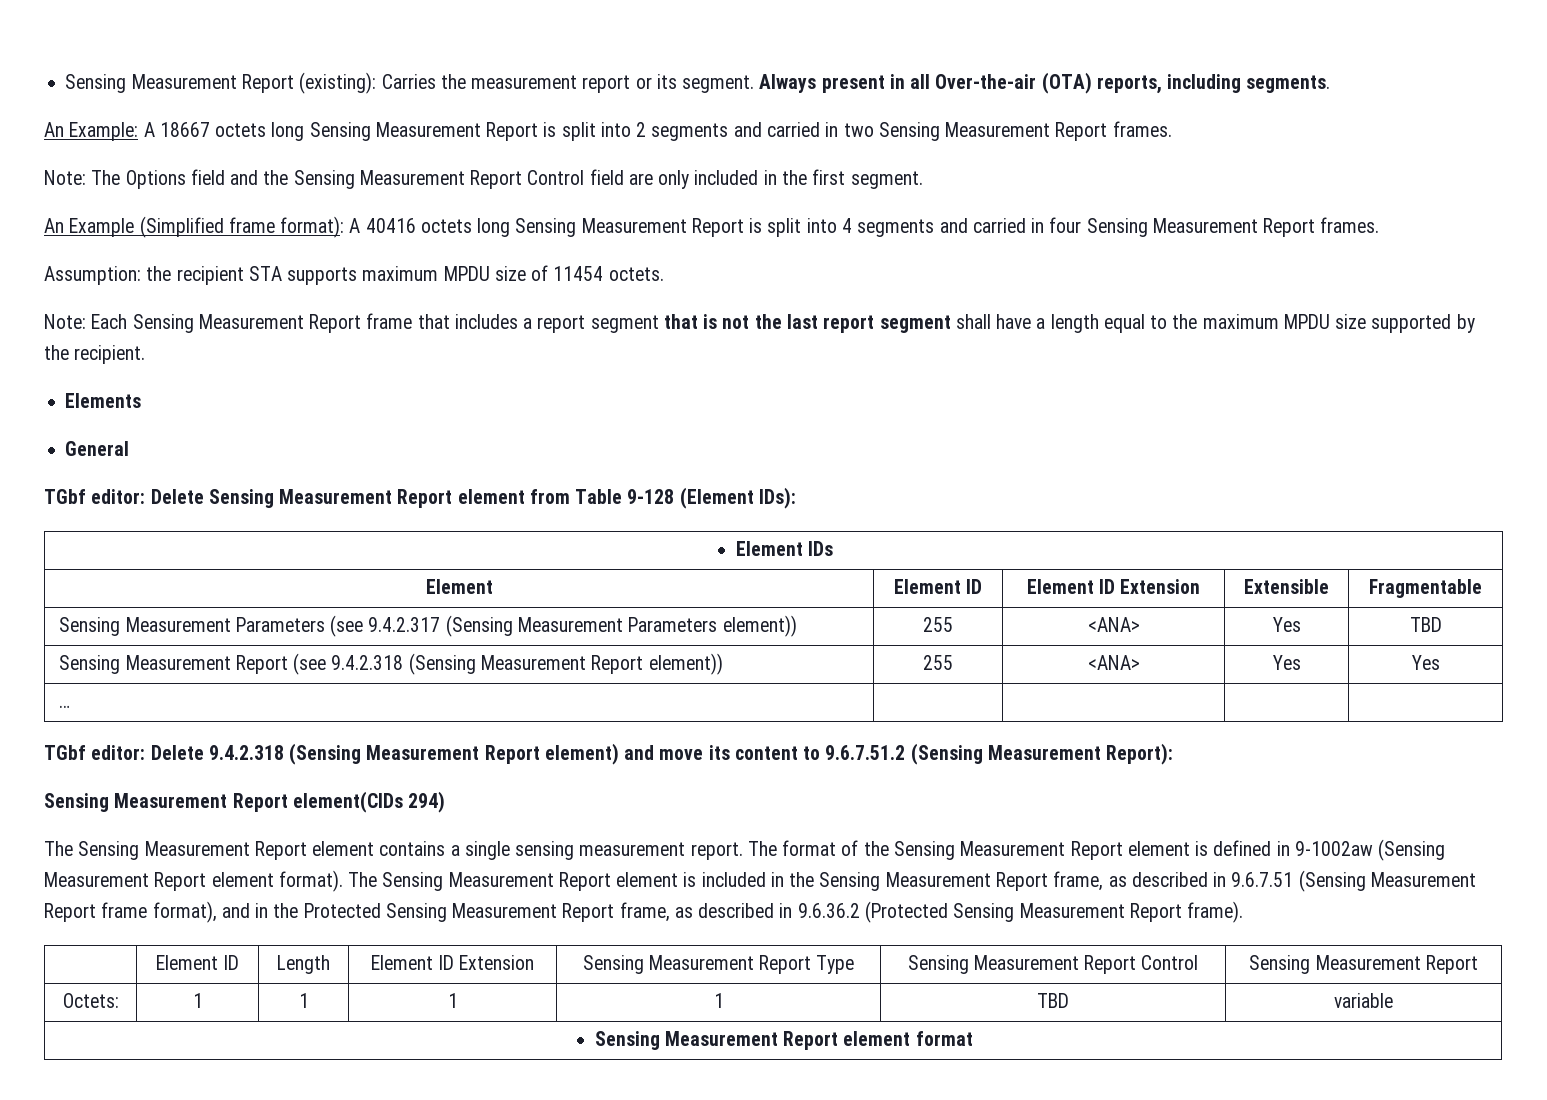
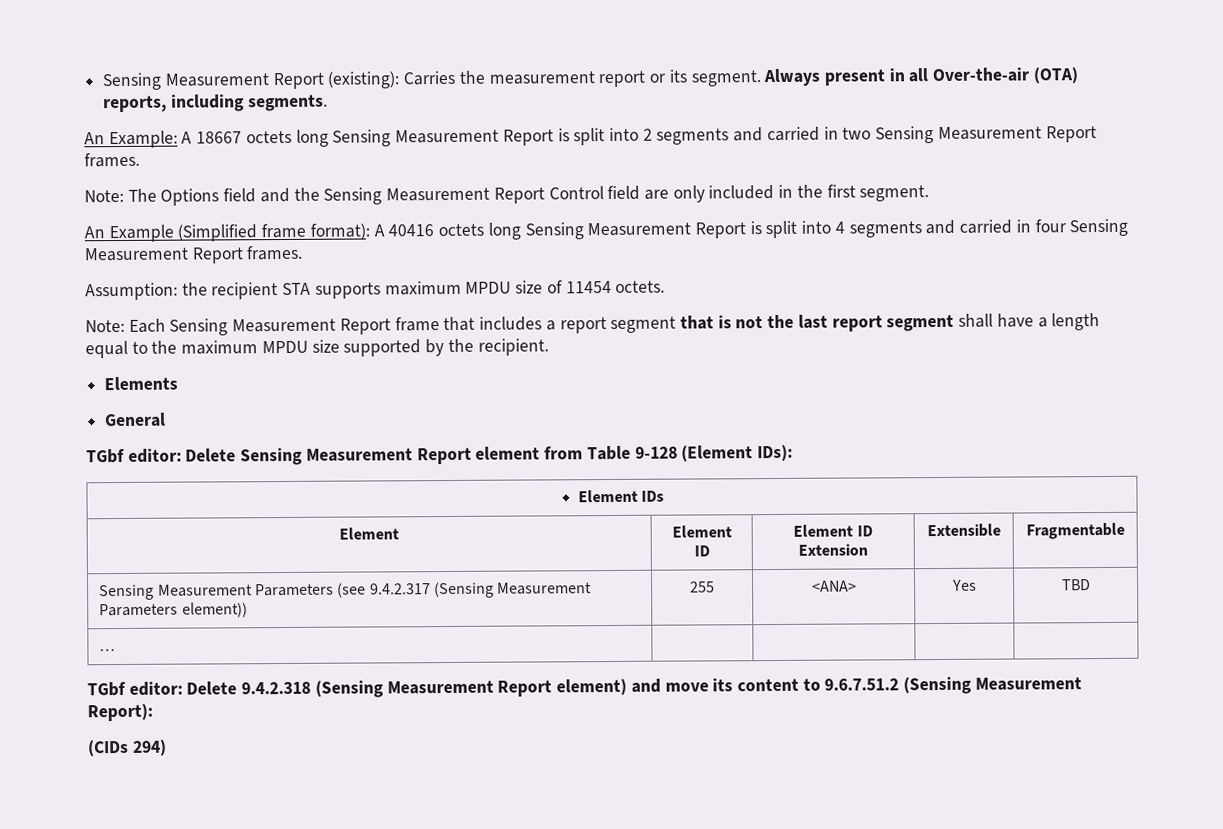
- Sensing Measurement Report (see 9.4.2.318 (Sensing Measurement Report element)) | 255 | <ANA> | Yes | Yes
- Sensing Measurement Report element(CIDs 294)
- The Sensing Measurement Report element contains a single sensing measurement report. The format of the Sensing Measurement Report element is defined in 9-1002aw (Sensing Measurement Report element format). The Sensing Measurement Report element is included in the Sensing Measurement Report frame, as described in 9.6.7.51 (Sensing Measurement Report frame format), and in the Protected Sensing Measurement Report frame, as described in 9.6.36.2 (Protected Sensing Measurement Report frame).
- | Element ID | Length | Element ID Extension | Sensing Measurement Report Type | Sensing Measurement Report Control | Sensing Measurement Report
- Octets: | 1 | 1 | 1 | 1 | TBD | variable
- Sensing Measurement Report element format
+ (CIDs 294)

